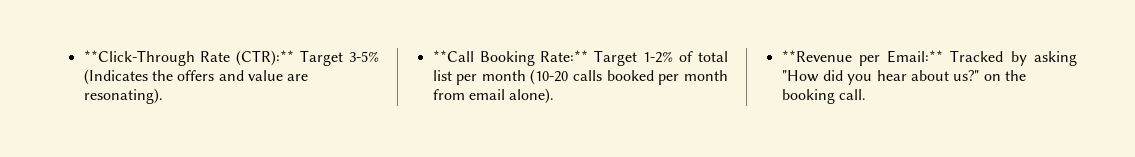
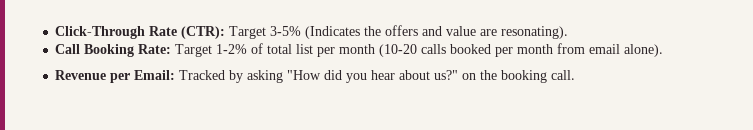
- **Click-Through Rate (CTR):** Target 3-5% (Indicates the offers and value are resonating).
+ Click-Through Rate (CTR): Target 3-5% (Indicates the offers and value are resonating).
- **Call Booking Rate:** Target 1-2% of total list per month (10-20 calls booked per month from email alone).
+ Call Booking Rate: Target 1-2% of total list per month (10-20 calls booked per month from email alone).
- **Revenue per Email:** Tracked by asking "How did you hear about us?" on the booking call.
+ Revenue per Email: Tracked by asking "How did you hear about us?" on the booking call.

